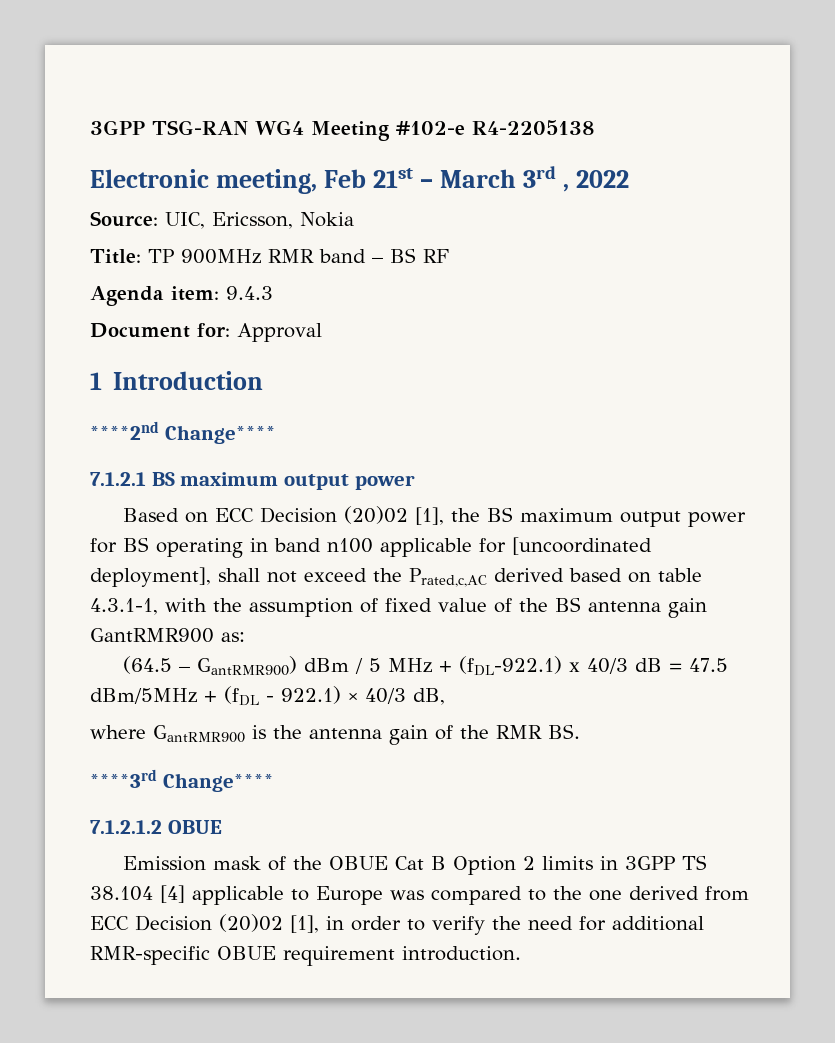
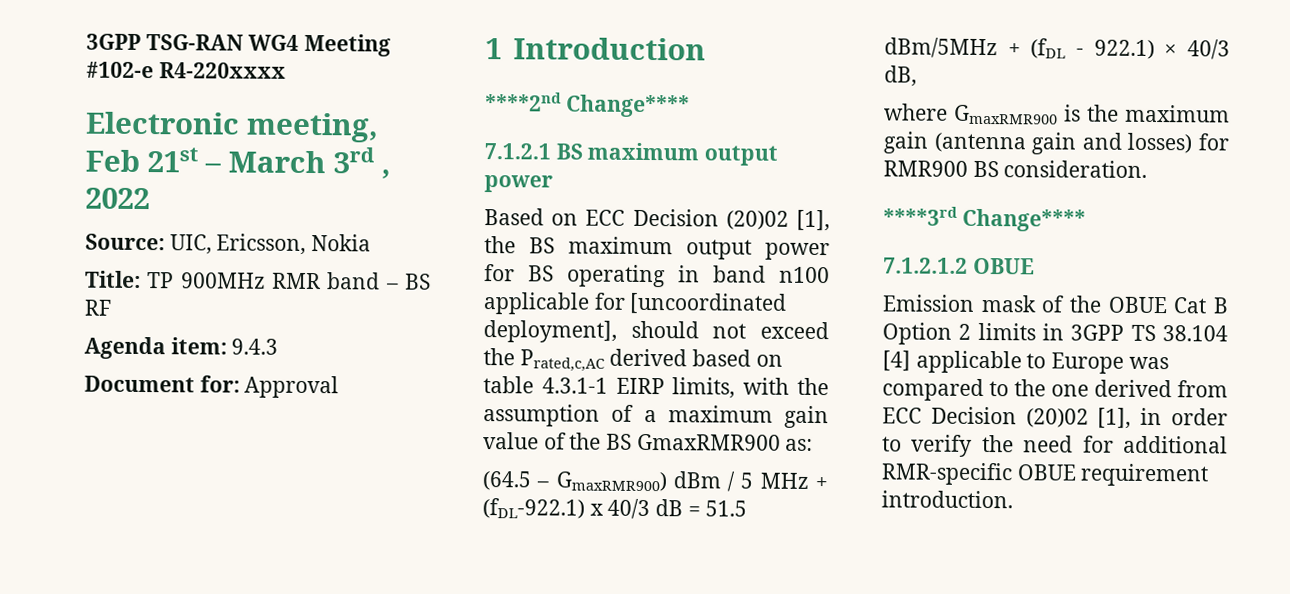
- 3GPP TSG-RAN WG4 Meeting #102-e R4-2205138
+ 3GPP TSG-RAN WG4 Meeting #102-e R4-220xxxx
- Based on ECC Decision (20)02 [1], the BS maximum output power for BS operating in band n100 applicable for [uncoordinated deployment], shall not exceed the Prated,c,AC derived based on table 4.3.1-1, with the assumption of fixed value of the BS antenna gain GantRMR900 as:
+ Based on ECC Decision (20)02 [1], the BS maximum output power for BS operating in band n100 applicable for [uncoordinated deployment], should not exceed the Prated,c,AC derived based on table 4.3.1-1 EIRP limits, with the assumption of a maximum gain value of the BS GmaxRMR900 as:
- (64.5 – GantRMR900) dBm / 5 MHz + (fDL-922.1) x 40/3 dB = 47.5 dBm/5MHz + (fDL - 922.1) × 40/3 dB,
+ (64.5 – GmaxRMR900) dBm / 5 MHz + (fDL-922.1) x 40/3 dB = 51.5 dBm/5MHz + (fDL - 922.1) × 40/3 dB,
- where GantRMR900 is the antenna gain of the RMR BS.
+ where GmaxRMR900 is the maximum gain (antenna gain and losses) for RMR900 BS consideration.

